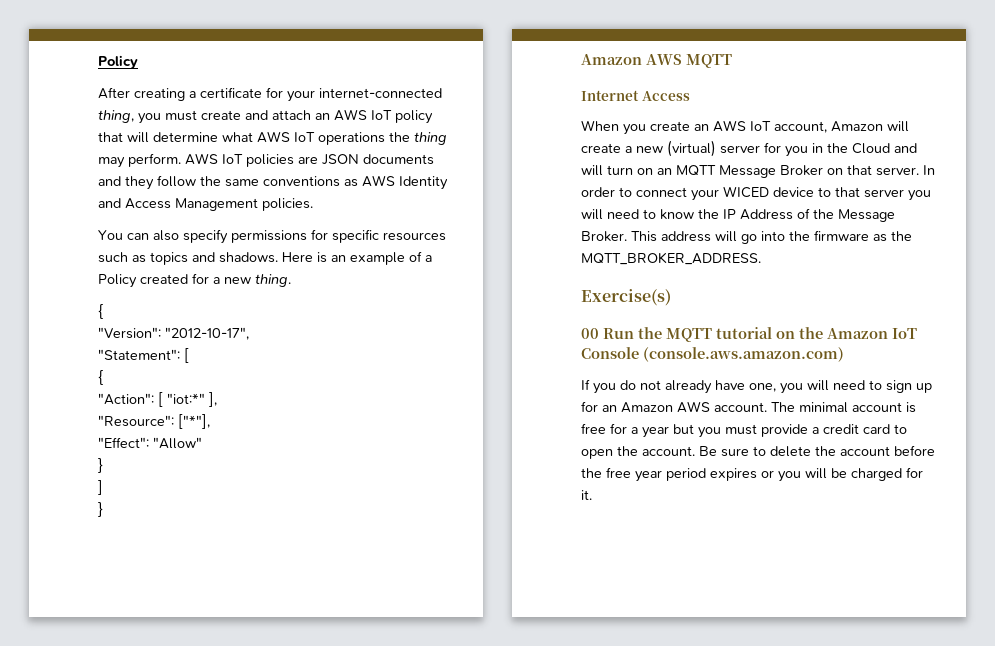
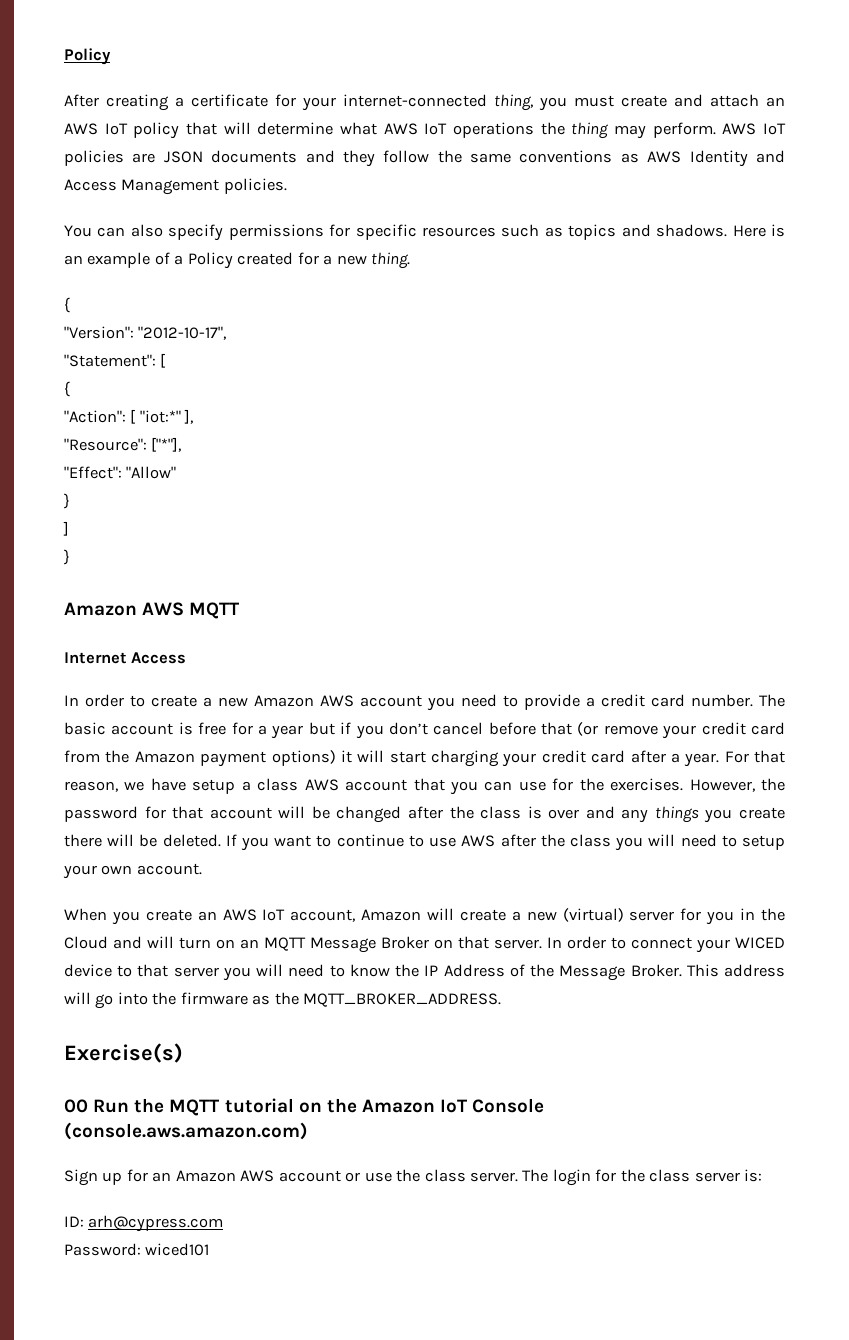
+ In order to create a new Amazon AWS account you need to provide a credit card number. The basic account is free for a year but if you don’t cancel before that (or remove your credit card from the Amazon payment options) it will start charging your credit card after a year. For that reason, we have setup a class AWS account that you can use for the exercises. However, the password for that account will be changed after the class is over and any things you create there will be deleted. If you want to continue to use AWS after the class you will need to setup your own account.
- If you do not already have one, you will need to sign up for an Amazon AWS account. The minimal account is free for a year but you must provide a credit card to open the account. Be sure to delete the account before the free year period expires or you will be charged for it.
+ Sign up for an Amazon AWS account or use the class server. The login for the class server is:
+ ID: arh@cypress.com
+ Password: wiced101

